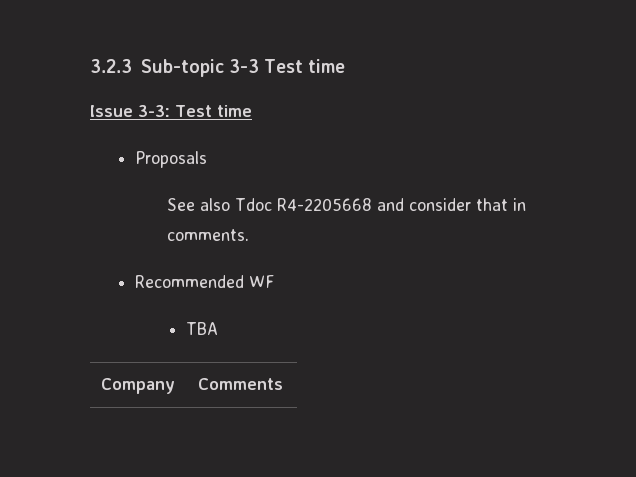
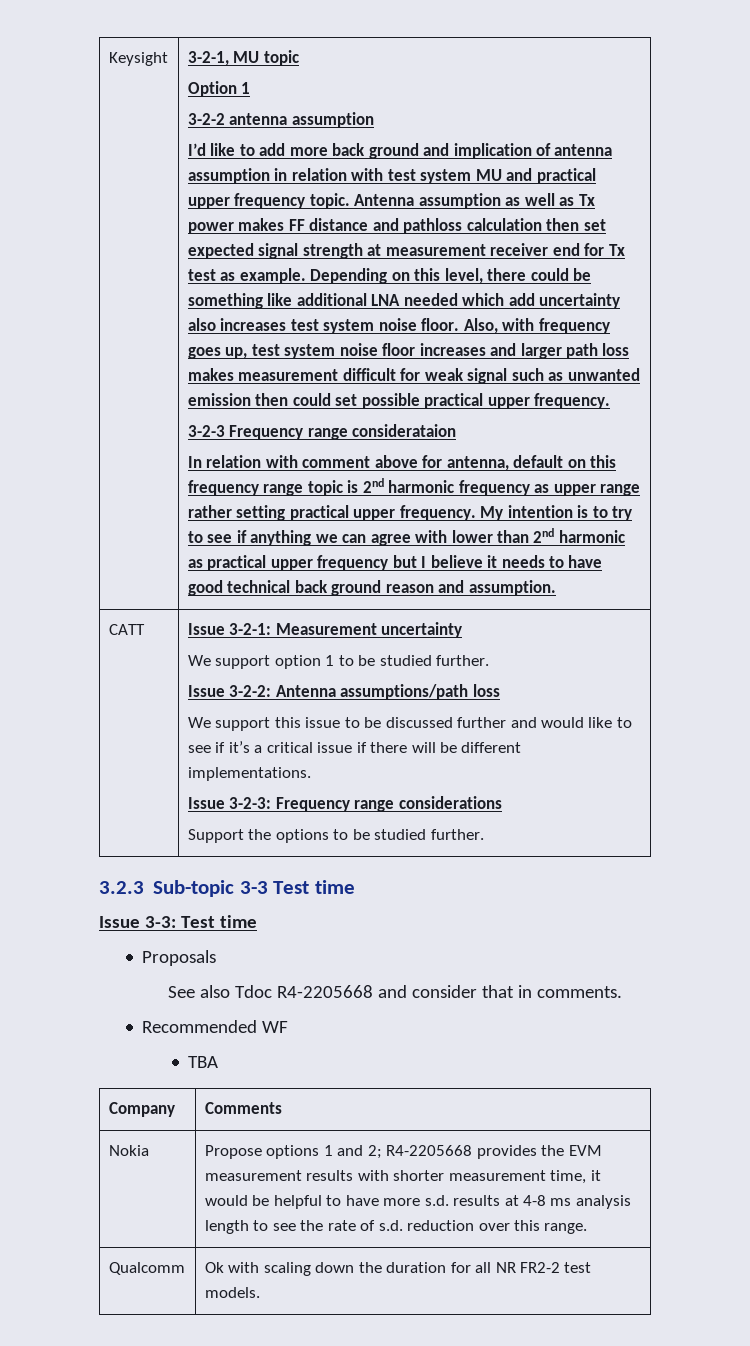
+ Keysight | 3-2-1, MU topic
+ Option 1
+ 3-2-2 antenna assumption
+ I’d like to add more back ground and implication of antenna assumption in relation with test system MU and practical upper frequency topic. Antenna assumption as well as Tx power makes FF distance and pathloss calculation then set expected signal strength at measurement receiver end for Tx test as example. Depending on this level, there could be something like additional LNA needed which add uncertainty also increases test system noise floor. Also, with frequency goes up, test system noise floor increases and larger path loss makes measurement difficult for weak signal such as unwanted emission then could set possible practical upper frequency.
+ 3-2-3 Frequency range considerataion
+ In relation with comment above for antenna, default on this frequency range topic is 2nd harmonic frequency as upper range rather setting practical upper frequency. My intention is to try to see if anything we can agree with lower than 2nd harmonic as practical upper frequency but I believe it needs to have good technical back ground reason and assumption.
+ CATT | Issue 3-2-1: Measurement uncertainty
+ We support option 1 to be studied further.
+ Issue 3-2-2: Antenna assumptions/path loss
+ We support this issue to be discussed further and would like to see if it’s a critical issue if there will be different implementations.
+ Issue 3-2-3: Frequency range considerations
+ Support the options to be studied further.
+ Nokia | Propose options 1 and 2; R4-2205668 provides the EVM measurement results with shorter measurement time, it would be helpful to have more s.d. results at 4-8 ms analysis length to see the rate of s.d. reduction over this range.
+ Qualcomm | Ok with scaling down the duration for all NR FR2-2 test models.

